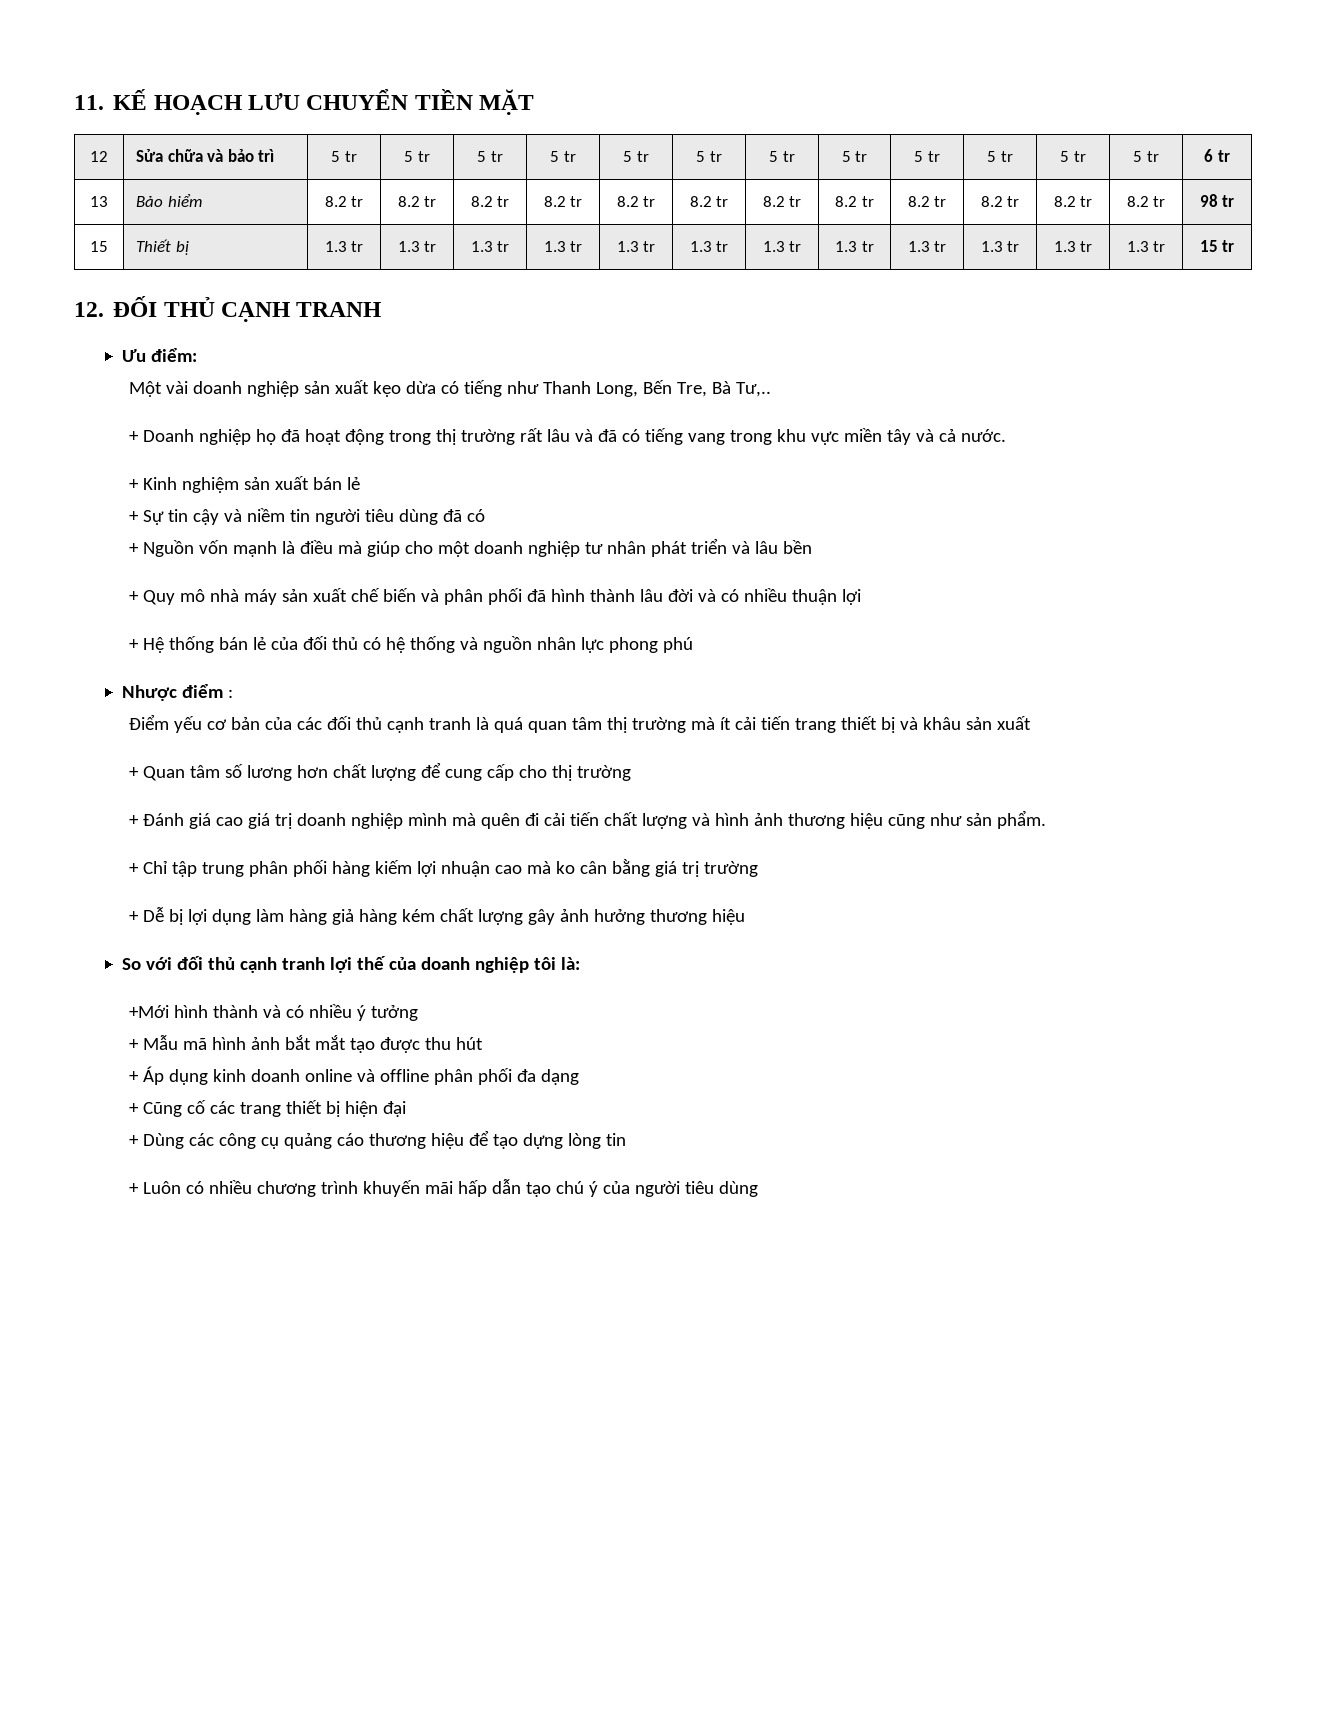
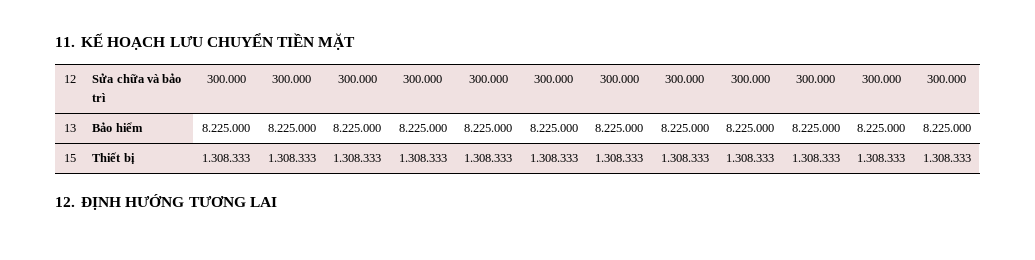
- 12 | Sửa chữa và bảo trì | 5 tr | 5 tr | 5 tr | 5 tr | 5 tr | 5 tr | 5 tr | 5 tr | 5 tr | 5 tr | 5 tr | 5 tr | 6 tr
- 13 | Bảo hiểm | 8.2 tr | 8.2 tr | 8.2 tr | 8.2 tr | 8.2 tr | 8.2 tr | 8.2 tr | 8.2 tr | 8.2 tr | 8.2 tr | 8.2 tr | 8.2 tr | 98 tr
- 15 | Thiết bị | 1.3 tr | 1.3 tr | 1.3 tr | 1.3 tr | 1.3 tr | 1.3 tr | 1.3 tr | 1.3 tr | 1.3 tr | 1.3 tr | 1.3 tr | 1.3 tr | 15 tr
- 12. ĐỐI THỦ CẠNH TRANH
- Ưu điểm:
- Một vài doanh nghiệp sản xuất kẹo dừa có tiếng như Thanh Long, Bến Tre, Bà Tư,..
- + Doanh nghiệp họ đã hoạt động trong thị trường rất lâu và đã có tiếng vang trong khu vực miền tây và cả nước.
- + Kinh nghiệm sản xuất bán lẻ
- + Sự tin cậy và niềm tin người tiêu dùng đã có
- + Nguồn vốn mạnh là điều mà giúp cho một doanh nghiệp tư nhân phát triển và lâu bền
- + Quy mô nhà máy sản xuất chế biến và phân phối đã hình thành lâu đời và có nhiều thuận lợi
- + Hệ thống bán lẻ của đối thủ có hệ thống và nguồn nhân lực phong phú
- Nhược điểm :
- Điểm yếu cơ bản của các đối thủ cạnh tranh là quá quan tâm thị trường mà ít cải tiến trang thiết bị và khâu sản xuất
- + Quan tâm số lương hơn chất lượng để cung cấp cho thị trường
- + Đánh giá cao giá trị doanh nghiệp mình mà quên đi cải tiến chất lượng và hình ảnh thương hiệu cũng như sản phẩm.
- + Chỉ tập trung phân phối hàng kiếm lợi nhuận cao mà ko cân bằng giá trị trường
- + Dễ bị lợi dụng làm hàng giả hàng kém chất lượng gây ảnh hưởng thương hiệu
- So với đối thủ cạnh tranh lợi thế của doanh nghiệp tôi là:
- +Mới hình thành và có nhiều ý tưởng
- + Mẫu mã hình ảnh bắt mắt tạo được thu hút
- + Áp dụng kinh doanh online và offline phân phối đa dạng
- + Cũng cố các trang thiết bị hiện đại
- + Dùng các công cụ quảng cáo thương hiệu để tạo dựng lòng tin
- + Luôn có nhiều chương trình khuyến mãi hấp dẫn tạo chú ý của người tiêu dùng
+ 12 | Sửa chữa và bảo trì | 300.000 | 300.000 | 300.000 | 300.000 | 300.000 | 300.000 | 300.000 | 300.000 | 300.000 | 300.000 | 300.000 | 300.000
+ 13 | Bảo hiểm | 8.225.000 | 8.225.000 | 8.225.000 | 8.225.000 | 8.225.000 | 8.225.000 | 8.225.000 | 8.225.000 | 8.225.000 | 8.225.000 | 8.225.000 | 8.225.000
+ 15 | Thiết bị | 1.308.333 | 1.308.333 | 1.308.333 | 1.308.333 | 1.308.333 | 1.308.333 | 1.308.333 | 1.308.333 | 1.308.333 | 1.308.333 | 1.308.333 | 1.308.333
+ 12. ĐỊNH HƯỚNG TƯƠNG LAI

